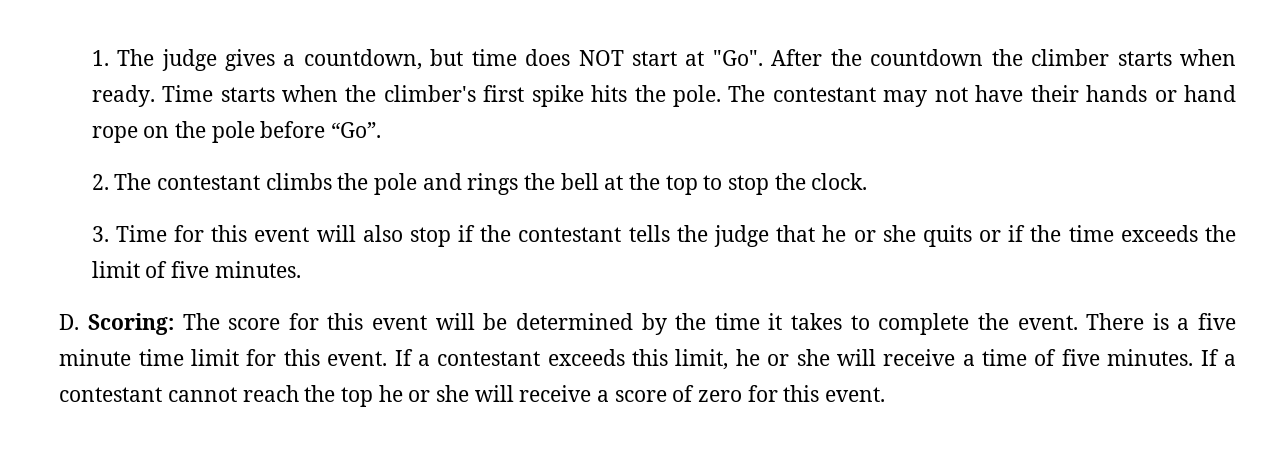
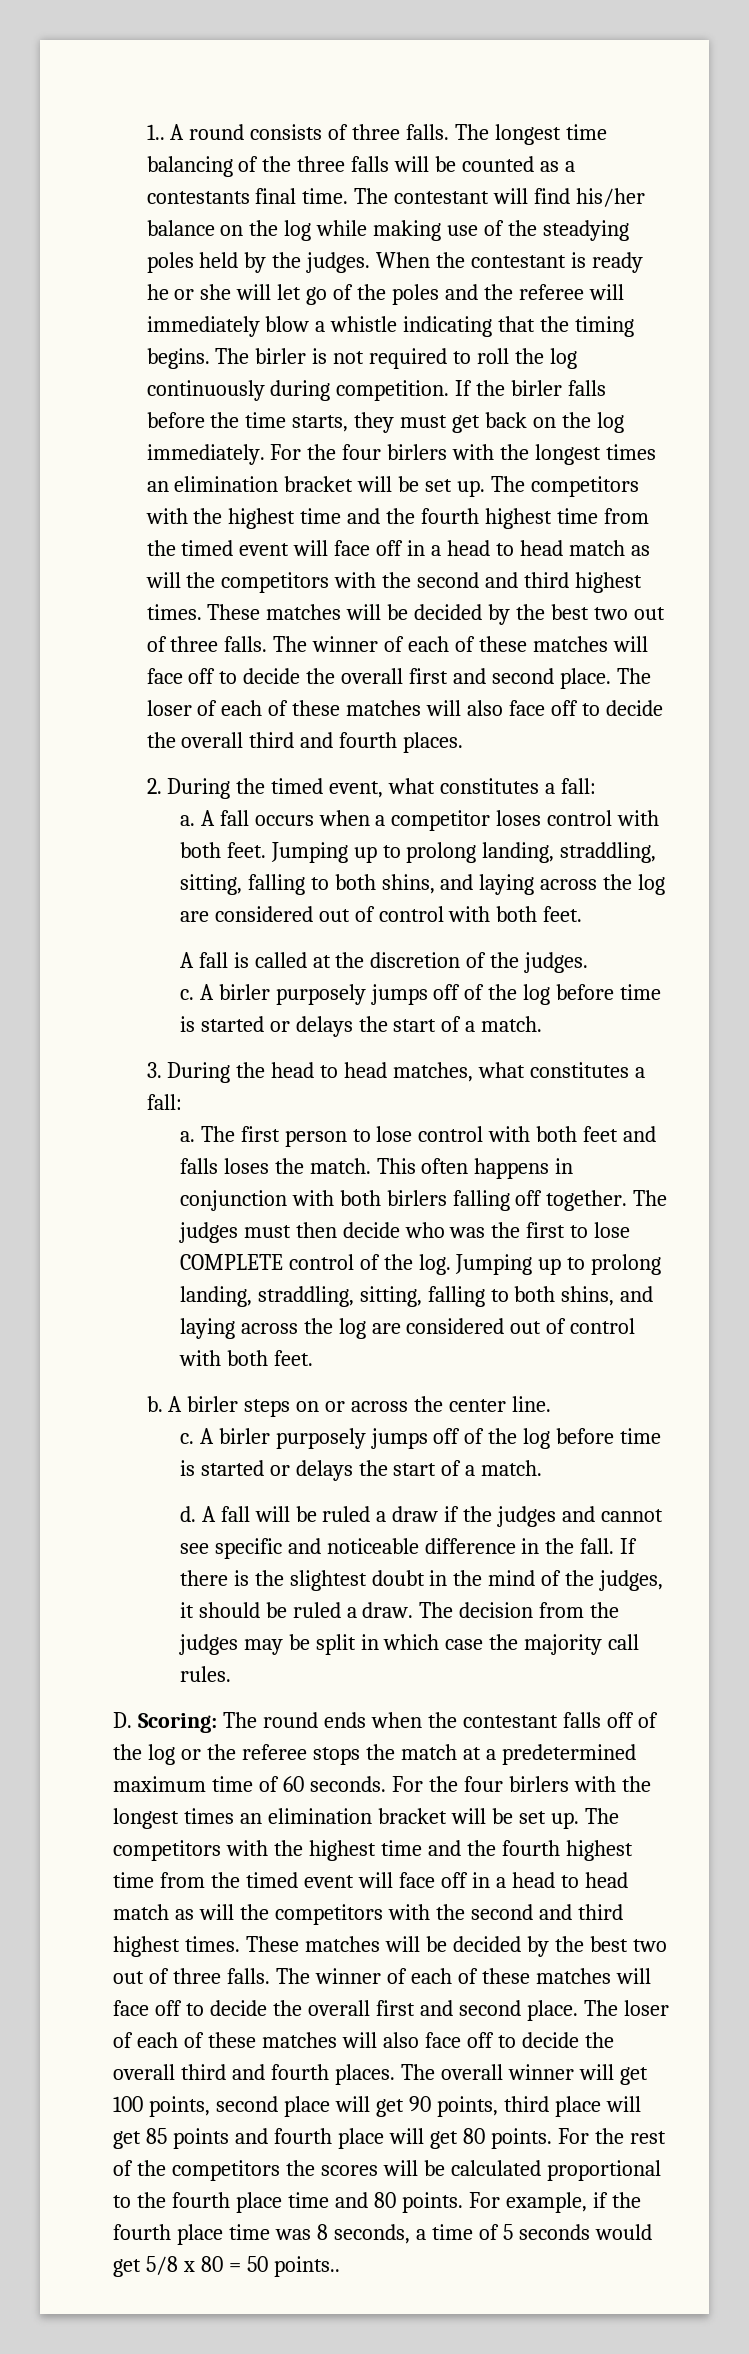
- 1. The judge gives a countdown, but time does NOT start at "Go". After the countdown the climber starts when ready. Time starts when the climber's first spike hits the pole. The contestant may not have their hands or hand rope on the pole before “Go”.
- 2. The contestant climbs the pole and rings the bell at the top to stop the clock.
- 3. Time for this event will also stop if the contestant tells the judge that he or she quits or if the time exceeds the limit of five minutes.
- D. Scoring: The score for this event will be determined by the time it takes to complete the event. There is a five minute time limit for this event. If a contestant exceeds this limit, he or she will receive a time of five minutes. If a contestant cannot reach the top he or she will receive a score of zero for this event.
+ 1.. A round consists of three falls. The longest time balancing of the three falls will be counted as a contestants final time. The contestant will find his/her balance on the log while making use of the steadying poles held by the judges. When the contestant is ready he or she will let go of the poles and the referee will immediately blow a whistle indicating that the timing begins. The birler is not required to roll the log continuously during competition. If the birler falls before the time starts, they must get back on the log immediately. For the four birlers with the longest times an elimination bracket will be set up. The competitors with the highest time and the fourth highest time from the timed event will face off in a head to head match as will the competitors with the second and third highest times. These matches will be decided by the best two out of three falls. The winner of each of these matches will face off to decide the overall first and second place. The loser of each of these matches will also face off to decide the overall third and fourth places.
+ 2. During the timed event, what constitutes a fall:
+ a. A fall occurs when a competitor loses control with both feet. Jumping up to prolong landing, straddling, sitting, falling to both shins, and laying across the log are considered out of control with both feet.
+ A fall is called at the discretion of the judges.
+ c. A birler purposely jumps off of the log before time is started or delays the start of a match.
+ 3. During the head to head matches, what constitutes a fall:
+ a. The first person to lose control with both feet and falls loses the match. This often happens in conjunction with both birlers falling off together. The judges must then decide who was the first to lose COMPLETE control of the log. Jumping up to prolong landing, straddling, sitting, falling to both shins, and laying across the log are considered out of control with both feet.
+ b. A birler steps on or across the center line.
+ c. A birler purposely jumps off of the log before time is started or delays the start of a match.
+ d. A fall will be ruled a draw if the judges and cannot see specific and noticeable difference in the fall. If there is the slightest doubt in the mind of the judges, it should be ruled a draw. The decision from the judges may be split in which case the majority call rules.
+ D. Scoring: The round ends when the contestant falls off of the log or the referee stops the match at a predetermined maximum time of 60 seconds. For the four birlers with the longest times an elimination bracket will be set up. The competitors with the highest time and the fourth highest time from the timed event will face off in a head to head match as will the competitors with the second and third highest times. These matches will be decided by the best two out of three falls. The winner of each of these matches will face off to decide the overall first and second place. The loser of each of these matches will also face off to decide the overall third and fourth places. The overall winner will get 100 points, second place will get 90 points, third place will get 85 points and fourth place will get 80 points. For the rest of the competitors the scores will be calculated proportional to the fourth place time and 80 points. For example, if the fourth place time was 8 seconds, a time of 5 seconds would get 5/8 x 80 = 50 points..

